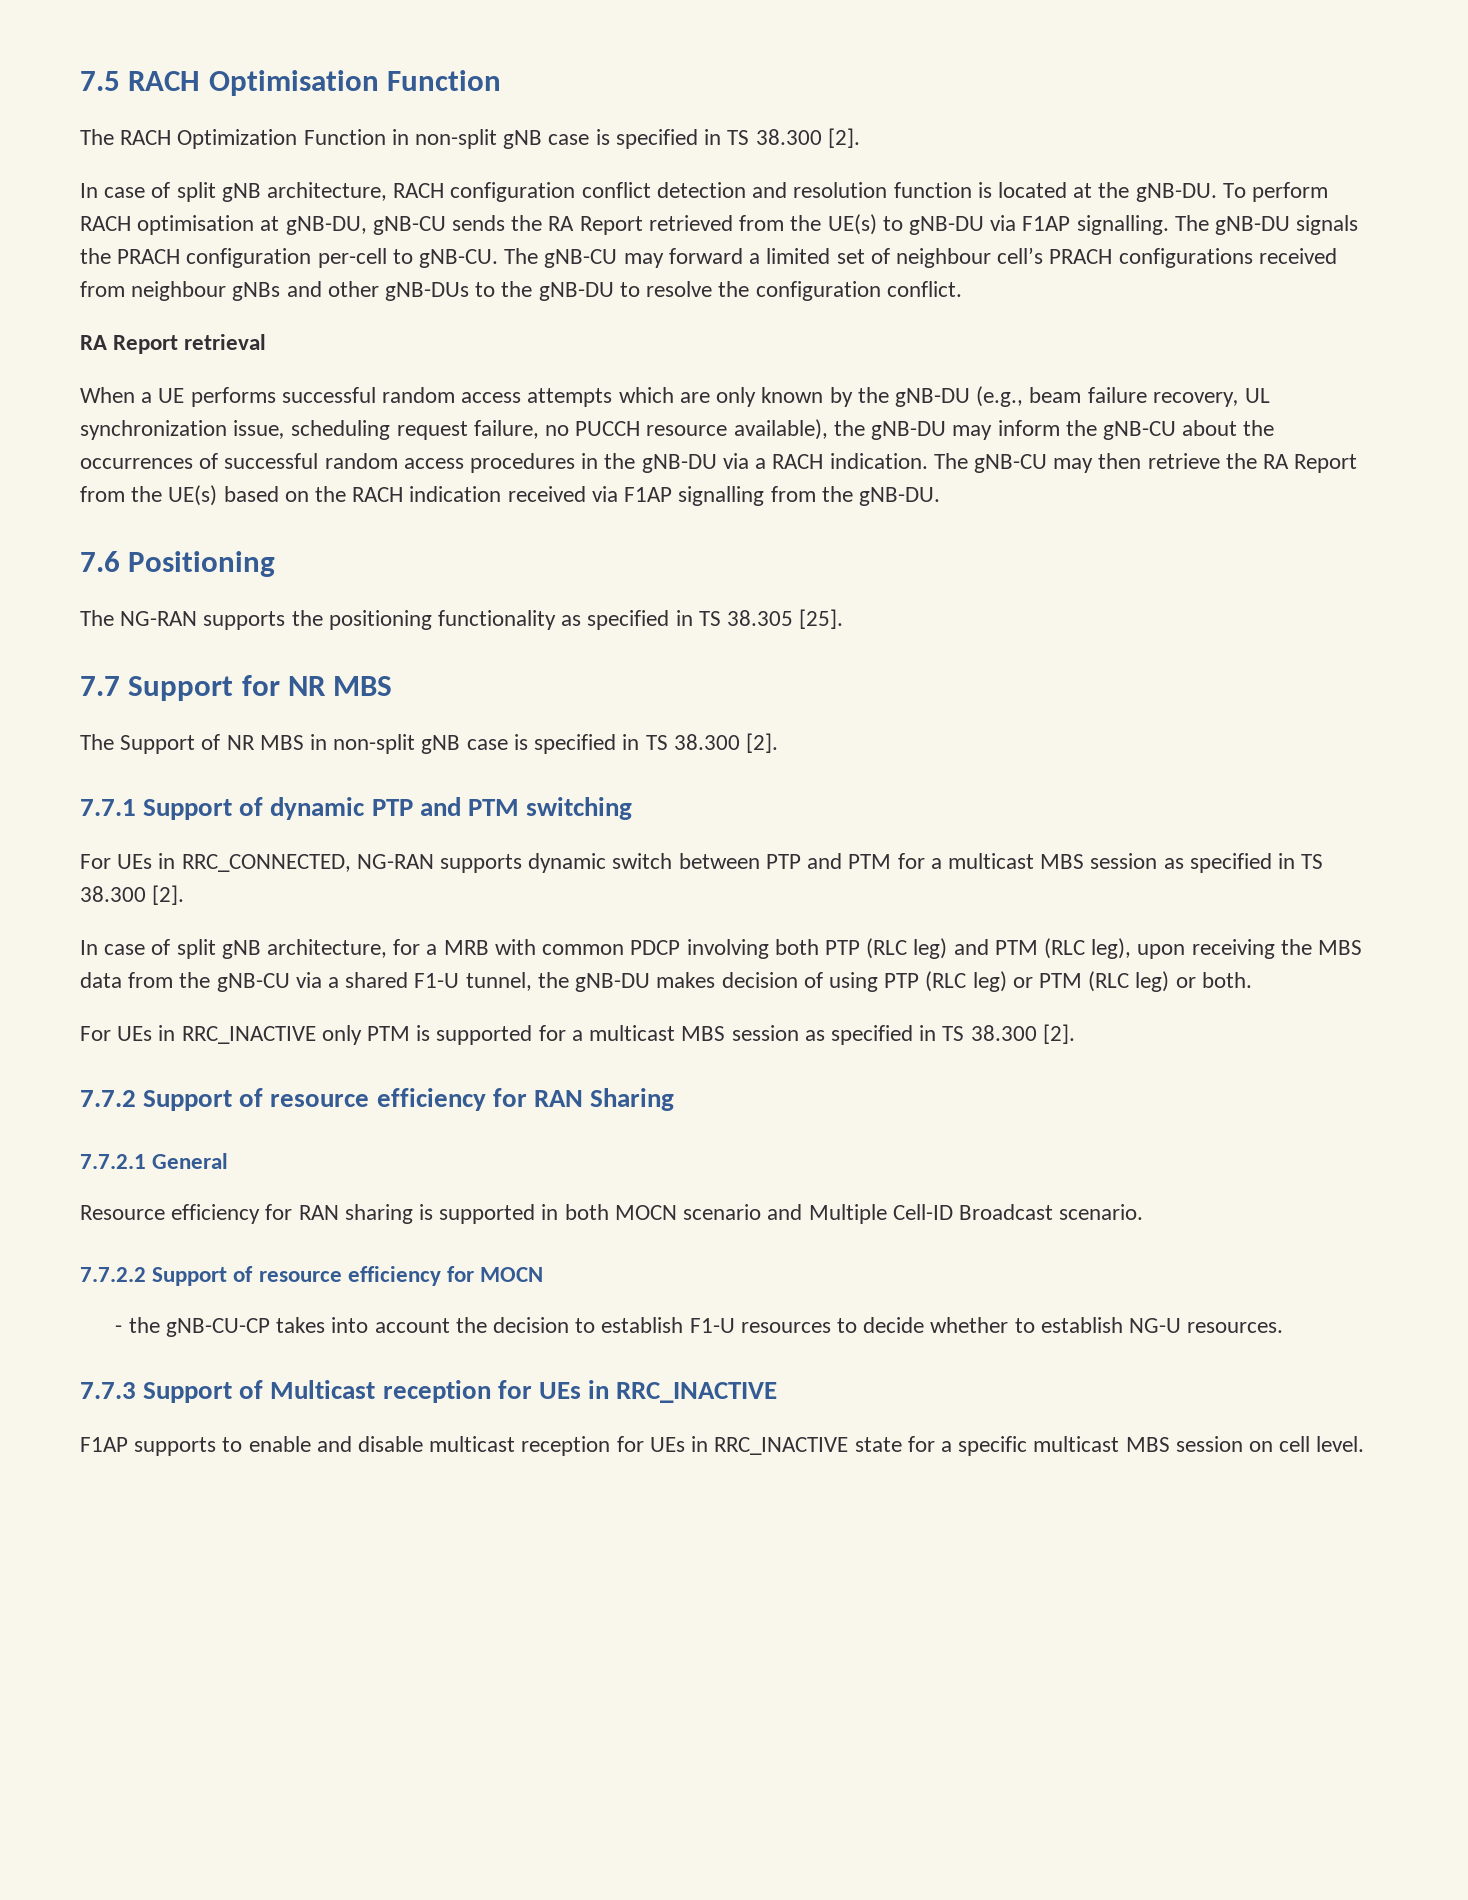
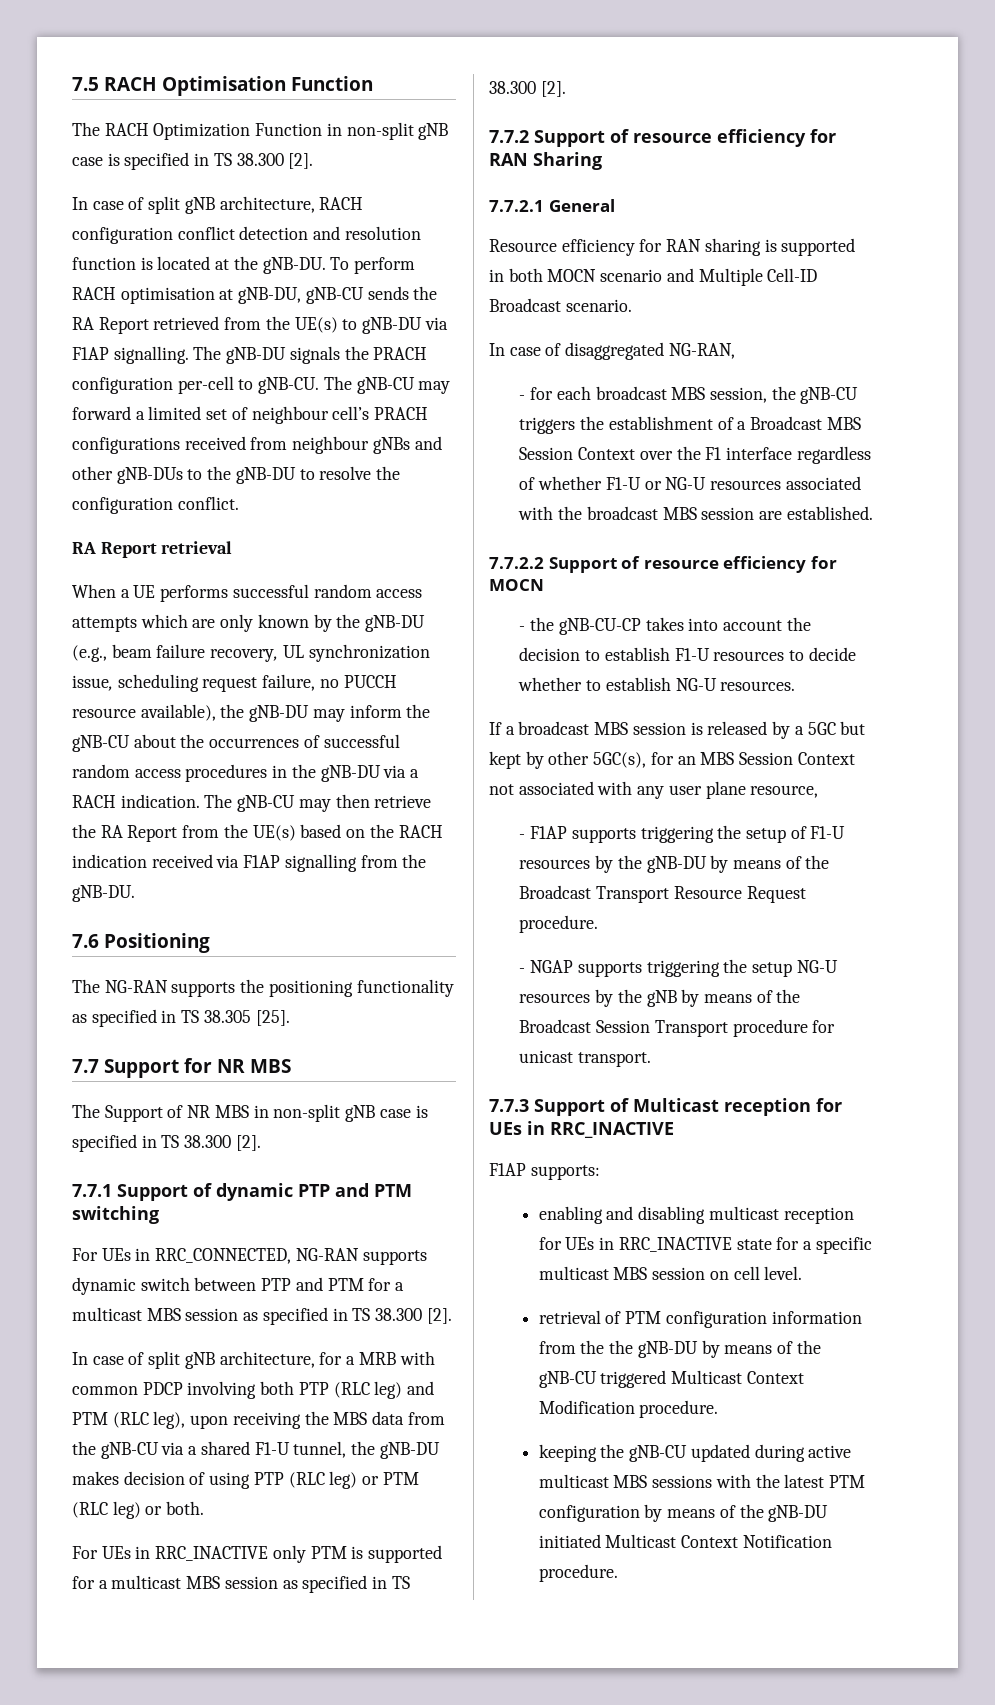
+ In case of disaggregated NG-RAN,
+ - for each broadcast MBS session, the gNB-CU triggers the establishment of a Broadcast MBS Session Context over the F1 interface regardless of whether F1-U or NG-U resources associated with the broadcast MBS session are established.
+ If a broadcast MBS session is released by a 5GC but kept by other 5GC(s), for an MBS Session Context not associated with any user plane resource,
+ - F1AP supports triggering the setup of F1-U resources by the gNB-DU by means of the Broadcast Transport Resource Request procedure.
+ - NGAP supports triggering the setup NG-U resources by the gNB by means of the Broadcast Session Transport procedure for unicast transport.
- F1AP supports to enable and disable multicast reception for UEs in RRC_INACTIVE state for a specific multicast MBS session on cell level.
+ F1AP supports:
+ enabling and disabling multicast reception for UEs in RRC_INACTIVE state for a specific multicast MBS session on cell level.
+ retrieval of PTM configuration information from the the gNB-DU by means of the gNB-CU triggered Multicast Context Modification procedure.
+ keeping the gNB-CU updated during active multicast MBS sessions with the latest PTM configuration by means of the gNB-DU initiated Multicast Context Notification procedure.

